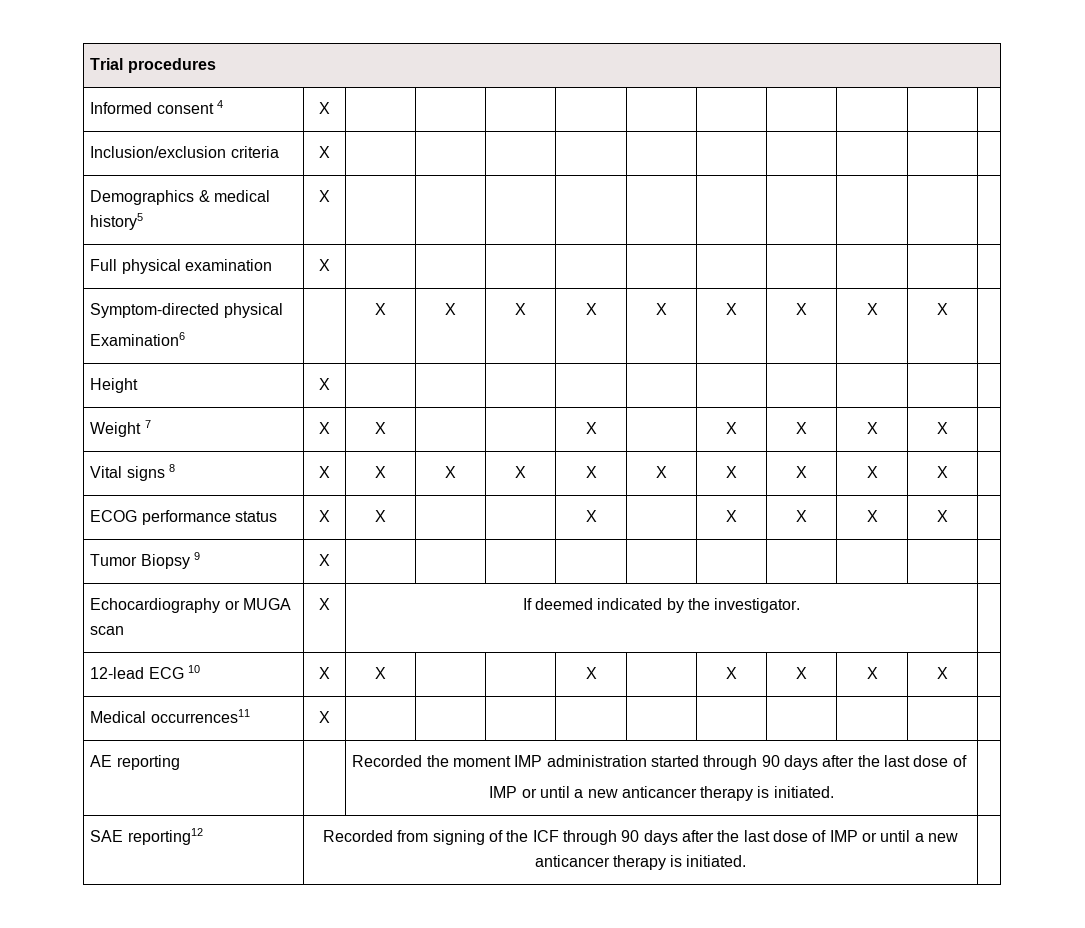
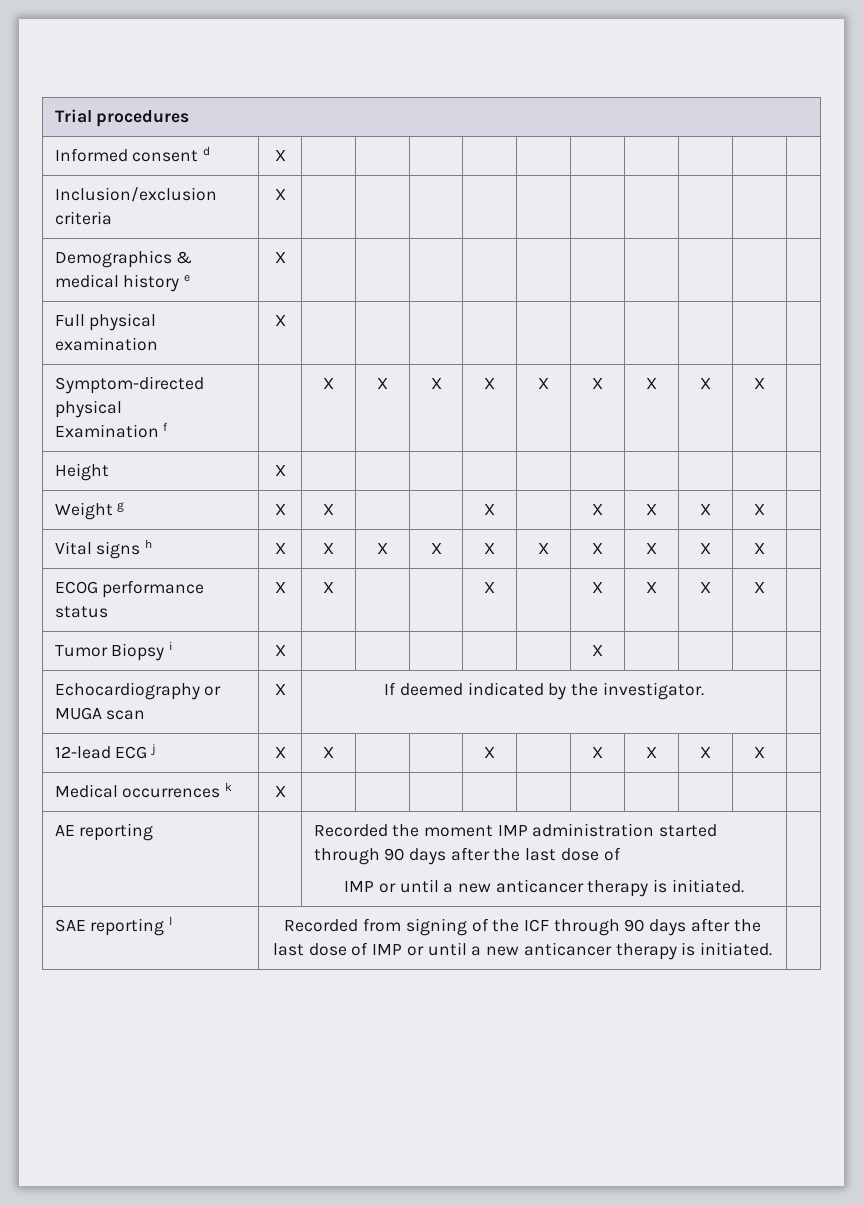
- Informed consent 4 | X | | | | | | | | | |
+ Informed consent d | X | | | | | | | | | |
- Demographics & medical history5 | X | | | | | | | | | |
+ Demographics & medical history e | X | | | | | | | | | |
  Symptom-directed physical
- Examination6 | | X | X | X | X | X | X | X | X | X |
+ Examination f | | X | X | X | X | X | X | X | X | X |
- Weight 7 | X | X | | | X | | X | X | X | X |
+ Weight g | X | X | | | X | | X | X | X | X |
- Vital signs 8 | X | X | X | X | X | X | X | X | X | X |
+ Vital signs h | X | X | X | X | X | X | X | X | X | X |
- Tumor Biopsy 9 | X | | | | | | | | | |
+ Tumor Biopsy i | X | | | | | | X | | | |
- 12-lead ECG 10 | X | X | | | X | | X | X | X | X |
+ 12-lead ECG j | X | X | | | X | | X | X | X | X |
- Medical occurrences11 | X | | | | | | | | | |
+ Medical occurrences k | X | | | | | | | | | |
- SAE reporting12 | Recorded from signing of the ICF through 90 days after the last dose of IMP or until a new anticancer therapy is initiated. |
+ SAE reporting l | Recorded from signing of the ICF through 90 days after the last dose of IMP or until a new anticancer therapy is initiated. |

